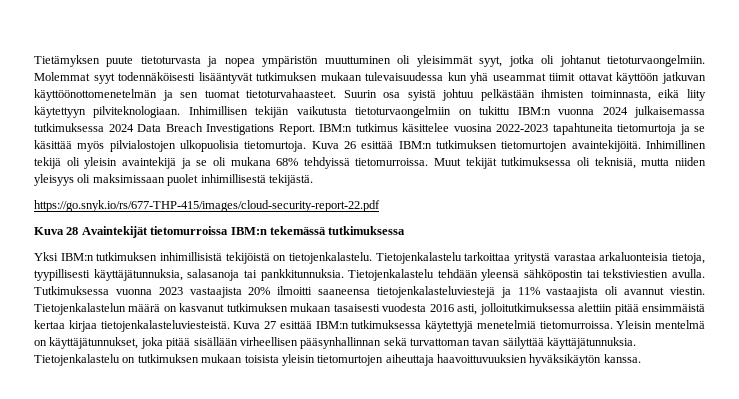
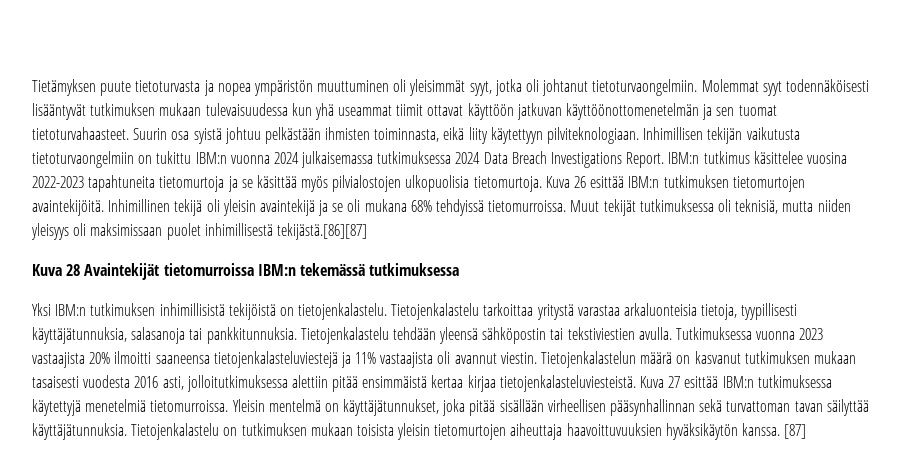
- Muut tekijät tutkimuksessa oli teknisiä, mutta niiden yleisyys oli maksimissaan puolet inhimillisestä tekijästä.
- https://go.snyk.io/rs/677-THP-415/images/cloud-security-report-22.pdf
+ Muut tekijät tutkimuksessa oli teknisiä, mutta niiden yleisyys oli maksimissaan puolet inhimillisestä tekijästä.[86][87]
+ [87]

